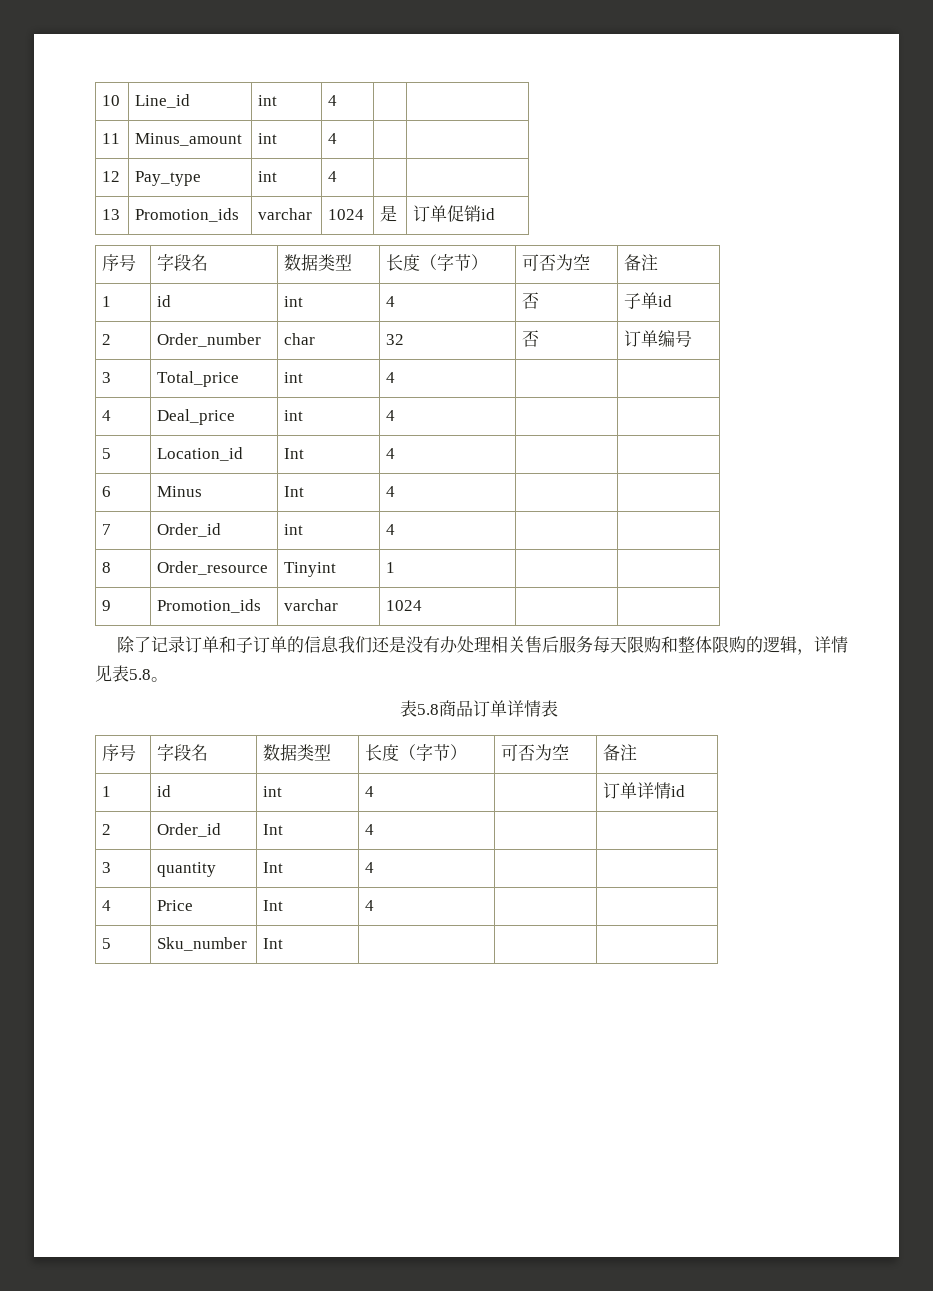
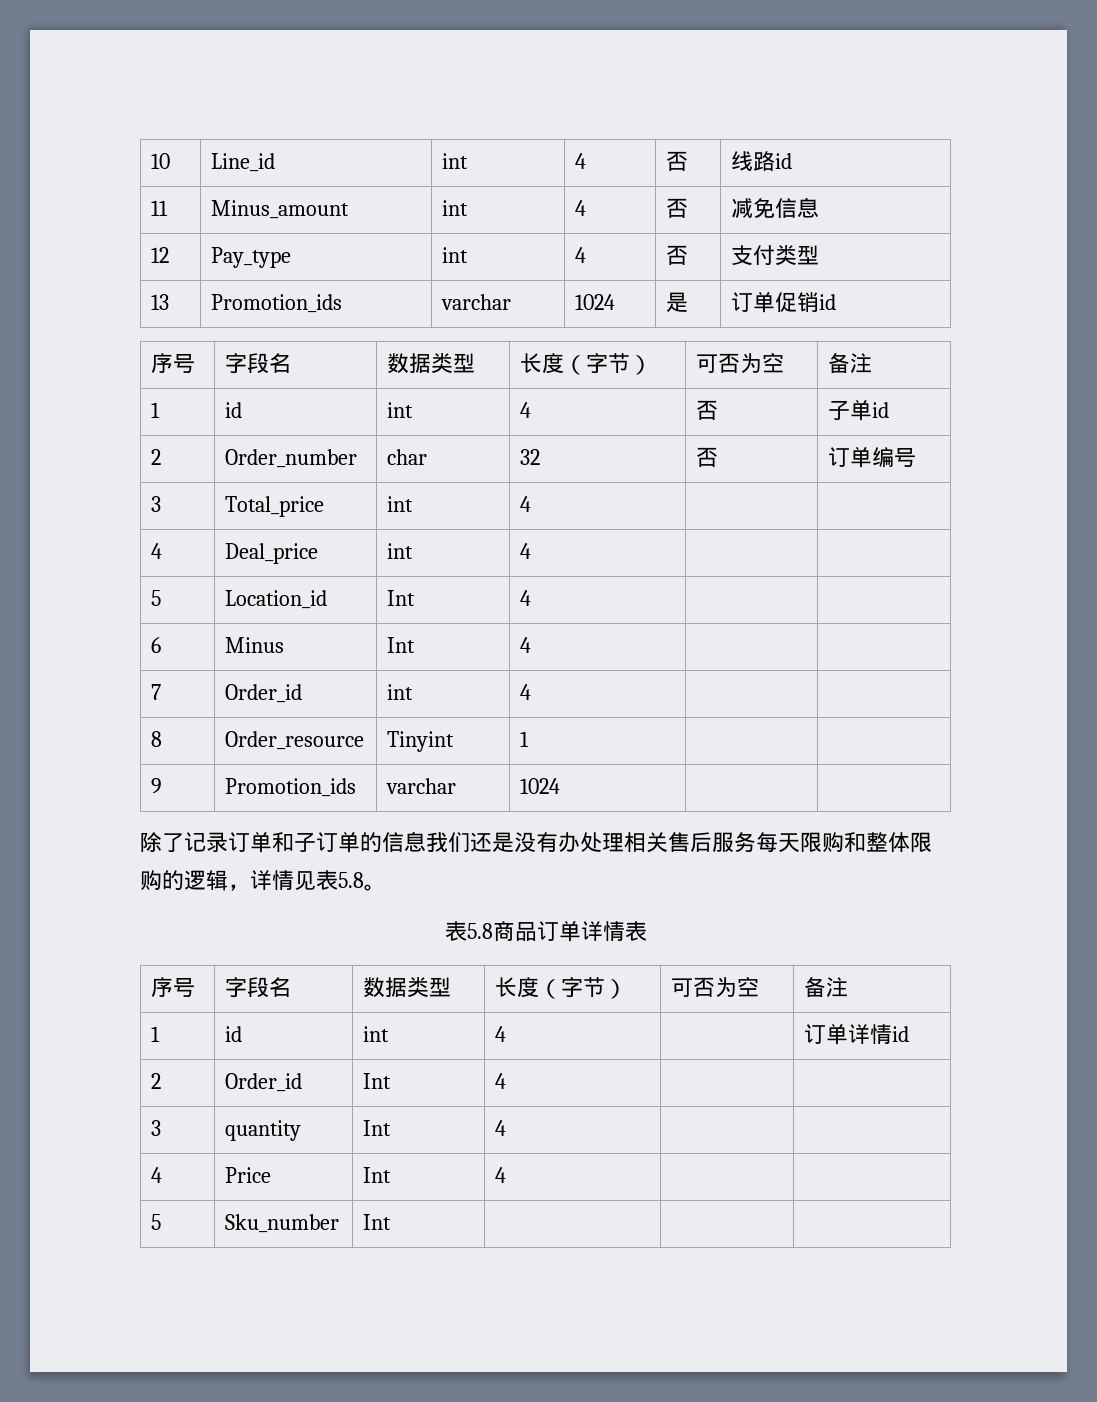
- 10 | Line_id | int | 4 | |
+ 10 | Line_id | int | 4 | 否 | 线路id
- 11 | Minus_amount | int | 4 | |
+ 11 | Minus_amount | int | 4 | 否 | 减免信息
- 12 | Pay_type | int | 4 | |
+ 12 | Pay_type | int | 4 | 否 | 支付类型

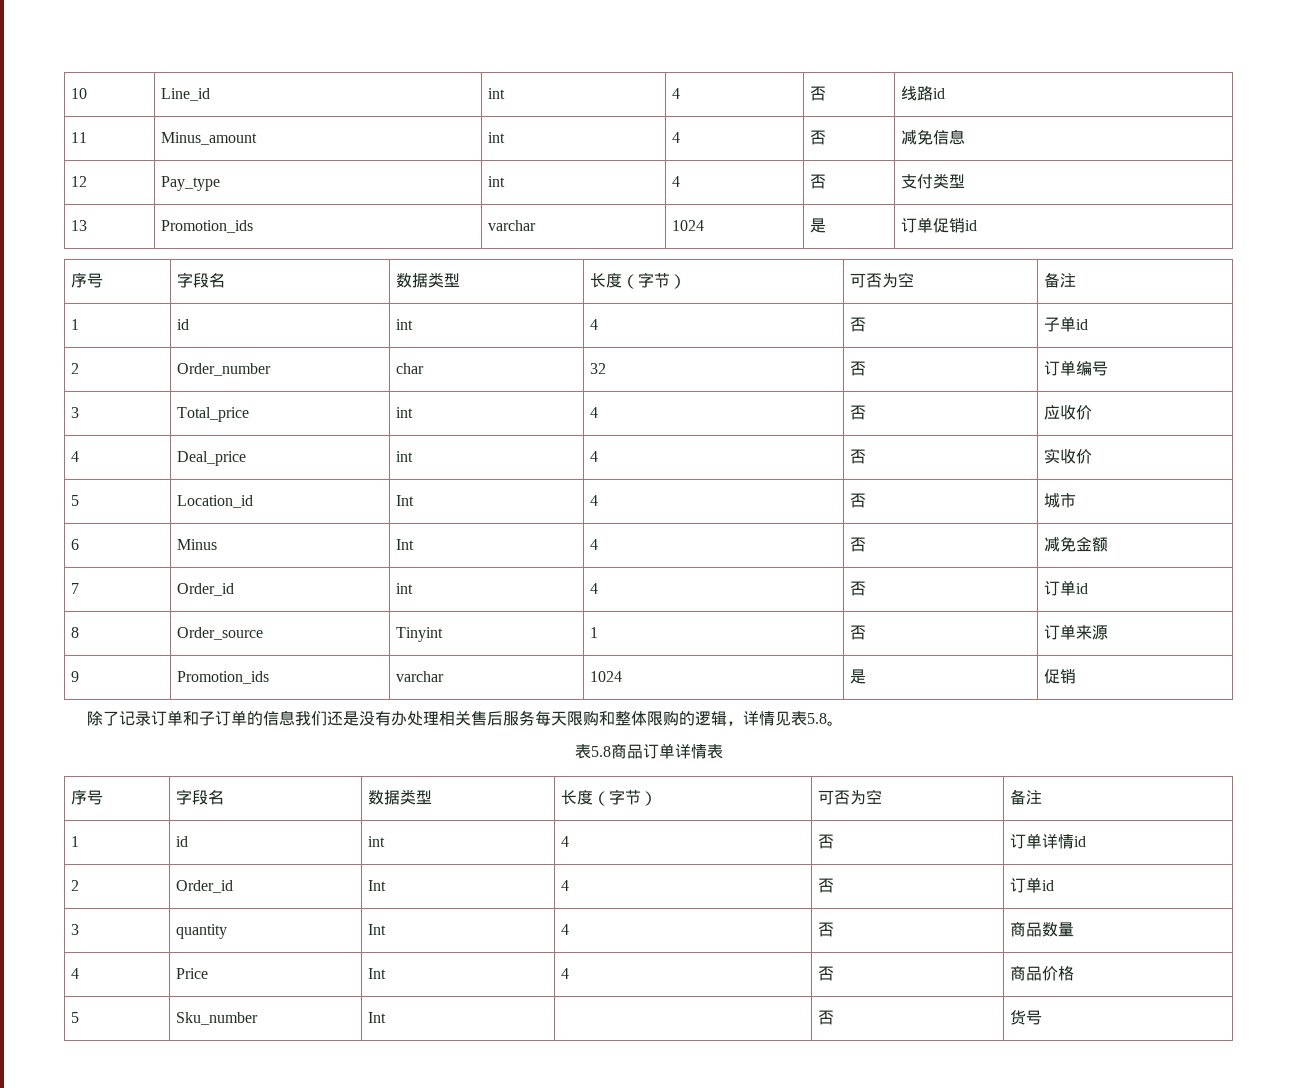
- 3 | Total_price | int | 4 | |
+ 3 | Total_price | int | 4 | 否 | 应收价
- 4 | Deal_price | int | 4 | |
+ 4 | Deal_price | int | 4 | 否 | 实收价
- 5 | Location_id | Int | 4 | |
+ 5 | Location_id | Int | 4 | 否 | 城市
- 6 | Minus | Int | 4 | |
+ 6 | Minus | Int | 4 | 否 | 减免金额
- 7 | Order_id | int | 4 | |
+ 7 | Order_id | int | 4 | 否 | 订单id
- 8 | Order_resource | Tinyint | 1 | |
+ 8 | Order_source | Tinyint | 1 | 否 | 订单来源
- 9 | Promotion_ids | varchar | 1024 | |
+ 9 | Promotion_ids | varchar | 1024 | 是 | 促销
- 1 | id | int | 4 | | 订单详情id
+ 1 | id | int | 4 | 否 | 订单详情id
- 2 | Order_id | Int | 4 | |
+ 2 | Order_id | Int | 4 | 否 | 订单id
- 3 | quantity | Int | 4 | |
+ 3 | quantity | Int | 4 | 否 | 商品数量
- 4 | Price | Int | 4 | |
+ 4 | Price | Int | 4 | 否 | 商品价格
- 5 | Sku_number | Int | | |
+ 5 | Sku_number | Int | | 否 | 货号

